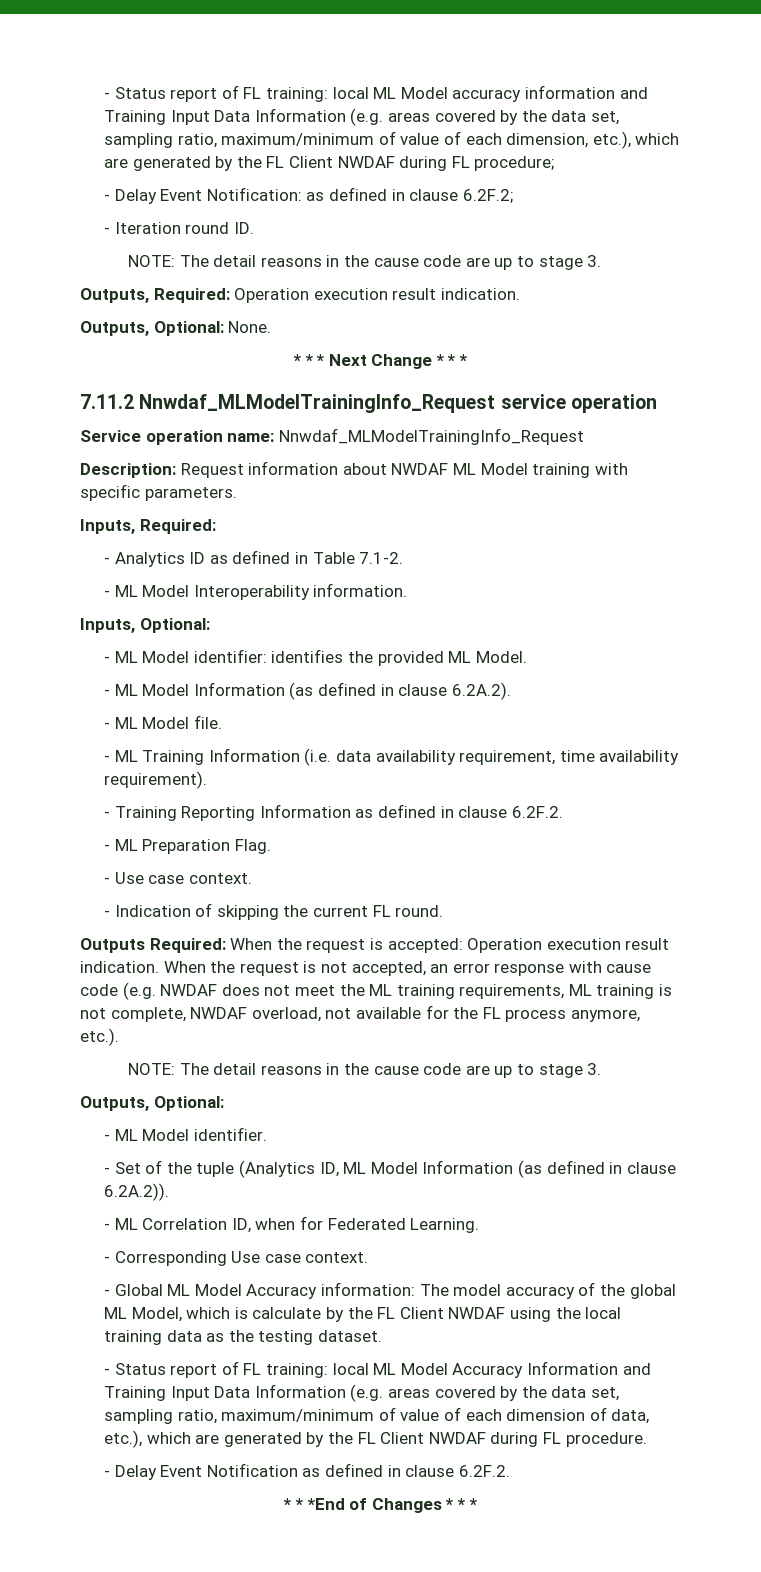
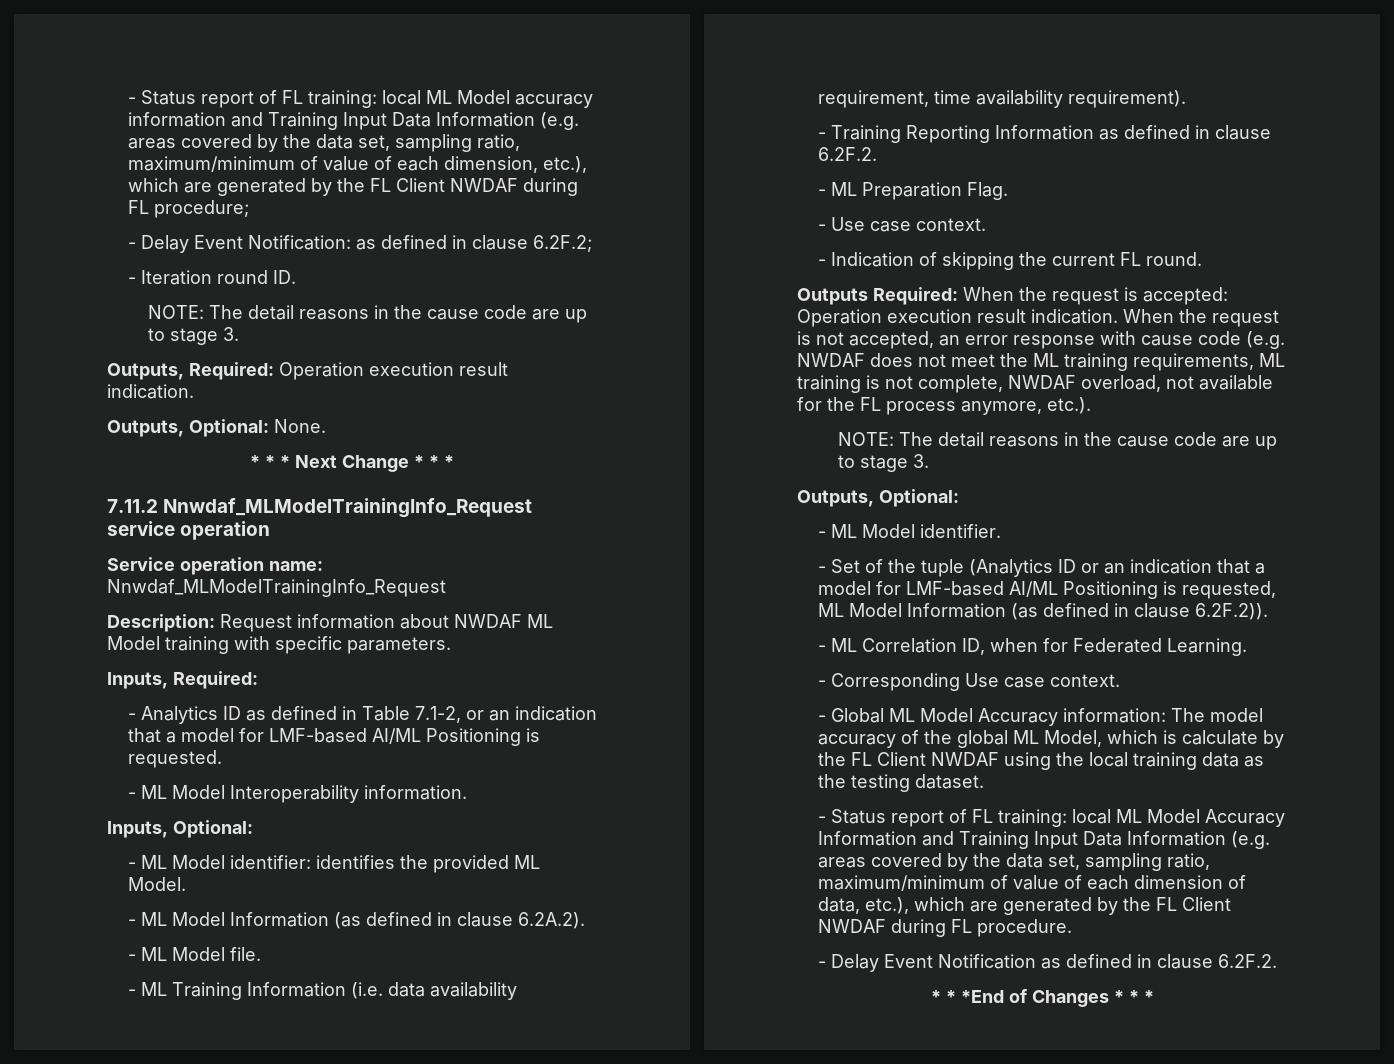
- - Analytics ID as defined in Table 7.1-2.
+ - Analytics ID as defined in Table 7.1-2, or an indication that a model for LMF-based AI/ML Positioning is requested.
- - Set of the tuple (Analytics ID, ML Model Information (as defined in clause 6.2A.2)).
+ - Set of the tuple (Analytics ID or an indication that a model for LMF-based AI/ML Positioning is requested, ML Model Information (as defined in clause 6.2F.2)).

